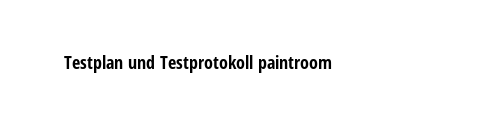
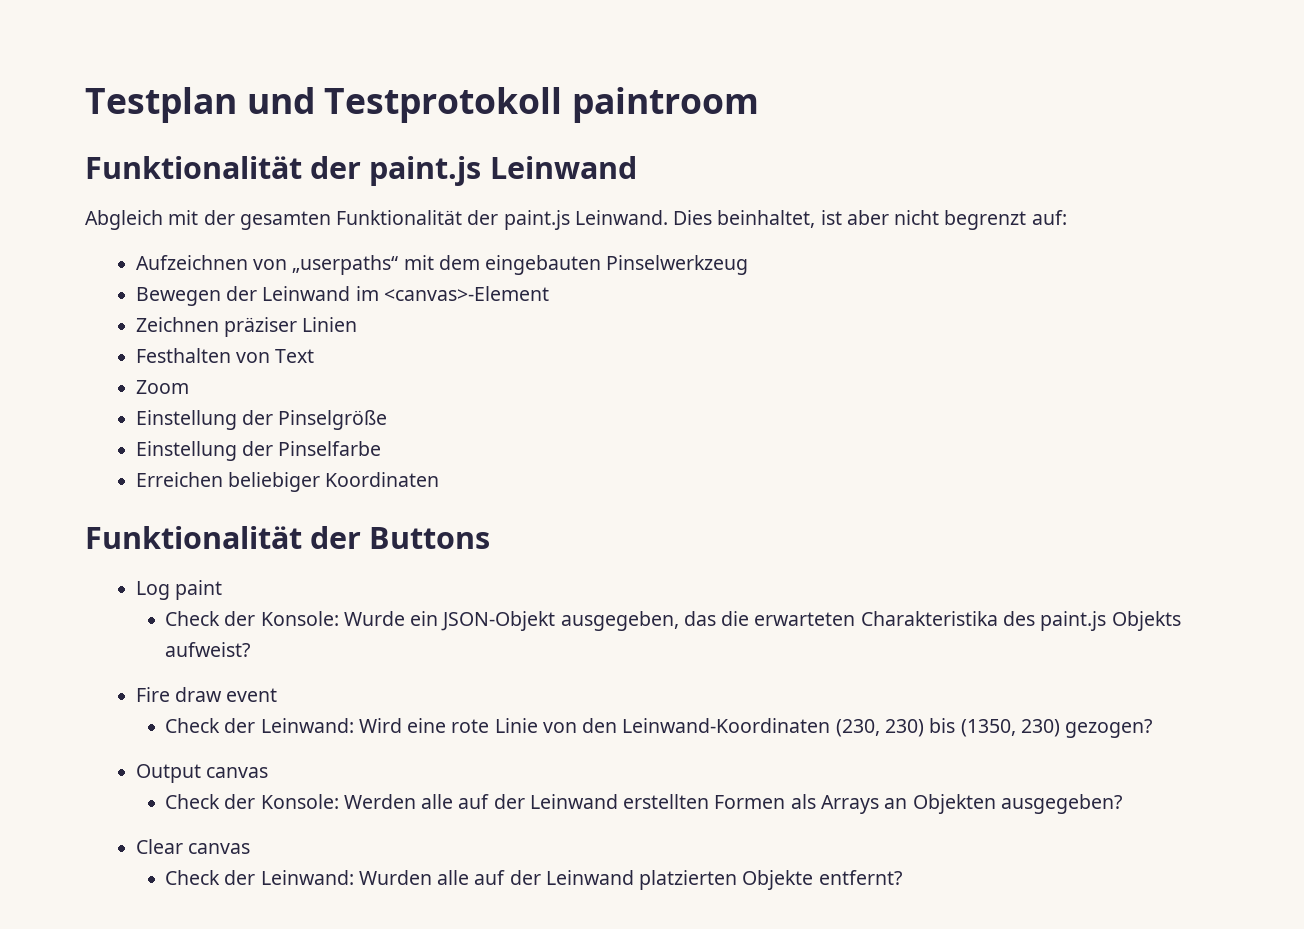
+ Funktionalität der paint.js Leinwand
+ Abgleich mit der gesamten Funktionalität der paint.js Leinwand. Dies beinhaltet, ist aber nicht begrenzt auf:
+ Aufzeichnen von „userpaths“ mit dem eingebauten Pinselwerkzeug
+ Bewegen der Leinwand im <canvas>-Element
+ Zeichnen präziser Linien
+ Festhalten von Text
+ Zoom
+ Einstellung der Pinselgröße
+ Einstellung der Pinselfarbe
+ Erreichen beliebiger Koordinaten
+ Funktionalität der Buttons
+ Log paint
+ Check der Konsole: Wurde ein JSON-Objekt ausgegeben, das die erwarteten Charakteristika des paint.js Objekts aufweist?
+ Fire draw event
+ Check der Leinwand: Wird eine rote Linie von den Leinwand-Koordinaten (230, 230) bis (1350, 230) gezogen?
+ Output canvas
+ Check der Konsole: Werden alle auf der Leinwand erstellten Formen als Arrays an Objekten ausgegeben?
+ Clear canvas
+ Check der Leinwand: Wurden alle auf der Leinwand platzierten Objekte entfernt?

